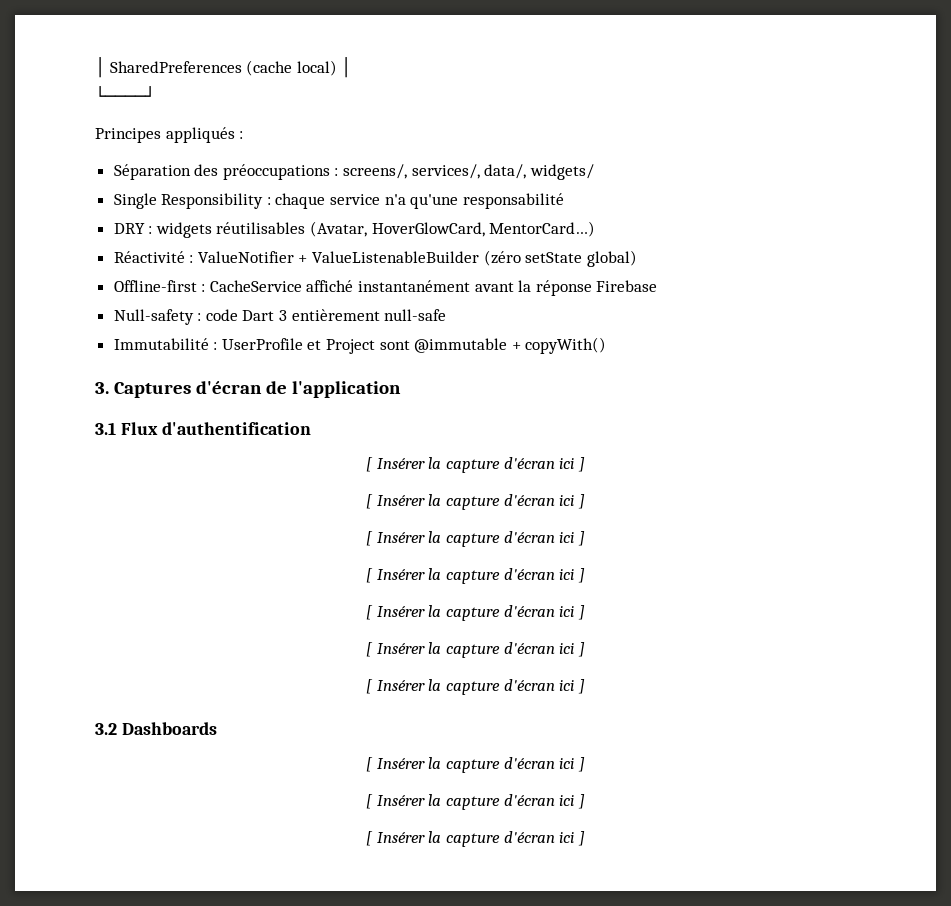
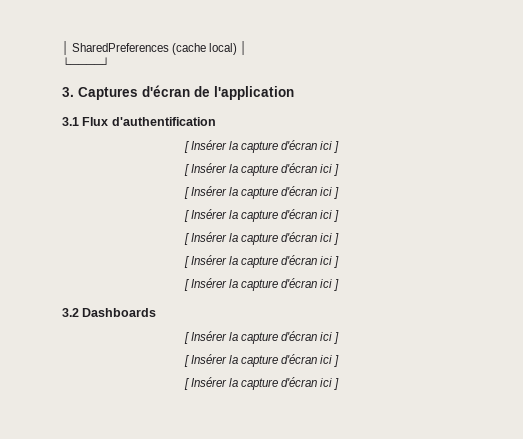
- Principes appliqués :
- Séparation des préoccupations : screens/, services/, data/, widgets/
- Single Responsibility : chaque service n'a qu'une responsabilité
- DRY : widgets réutilisables (Avatar, HoverGlowCard, MentorCard…)
- Réactivité : ValueNotifier + ValueListenableBuilder (zéro setState global)
- Offline-first : CacheService affiché instantanément avant la réponse Firebase
- Null-safety : code Dart 3 entièrement null-safe
- Immutabilité : UserProfile et Project sont @immutable + copyWith()

